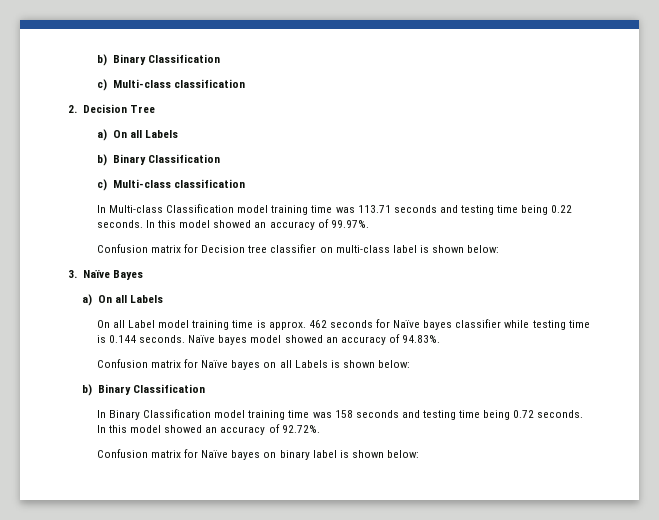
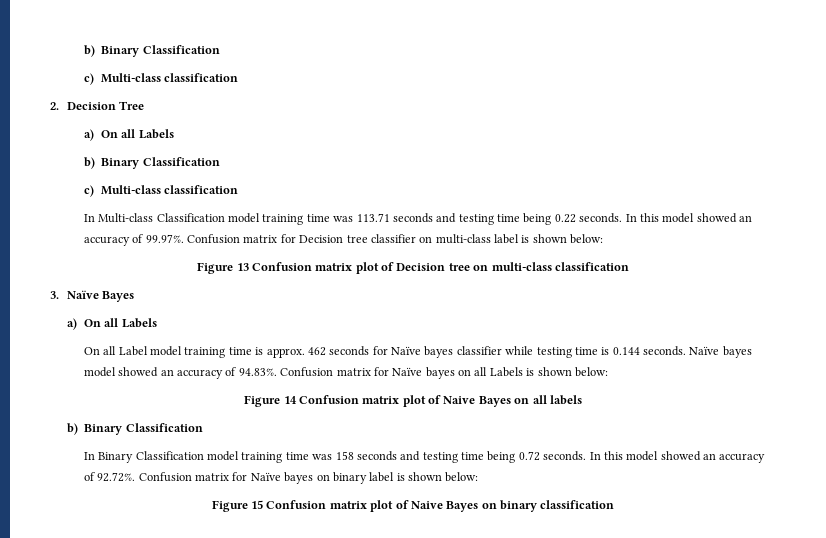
- In this model showed an accuracy of 99.97%.
- Confusion matrix for Decision tree classifier on multi-class label is shown below:
+ In this model showed an accuracy of 99.97%. Confusion matrix for Decision tree classifier on multi-class label is shown below:
+ Figure 13 Confusion matrix plot of Decision tree on multi-class classification
- Naïve bayes model showed an accuracy of 94.83%.
- Confusion matrix for Naïve bayes on all Labels is shown below:
+ Naïve bayes model showed an accuracy of 94.83%. Confusion matrix for Naïve bayes on all Labels is shown below:
+ Figure 14 Confusion matrix plot of Naive Bayes on all labels
- In this model showed an accuracy of 92.72%.
- Confusion matrix for Naïve bayes on binary label is shown below:
+ In this model showed an accuracy of 92.72%. Confusion matrix for Naïve bayes on binary label is shown below:
+ Figure 15 Confusion matrix plot of Naive Bayes on binary classification

